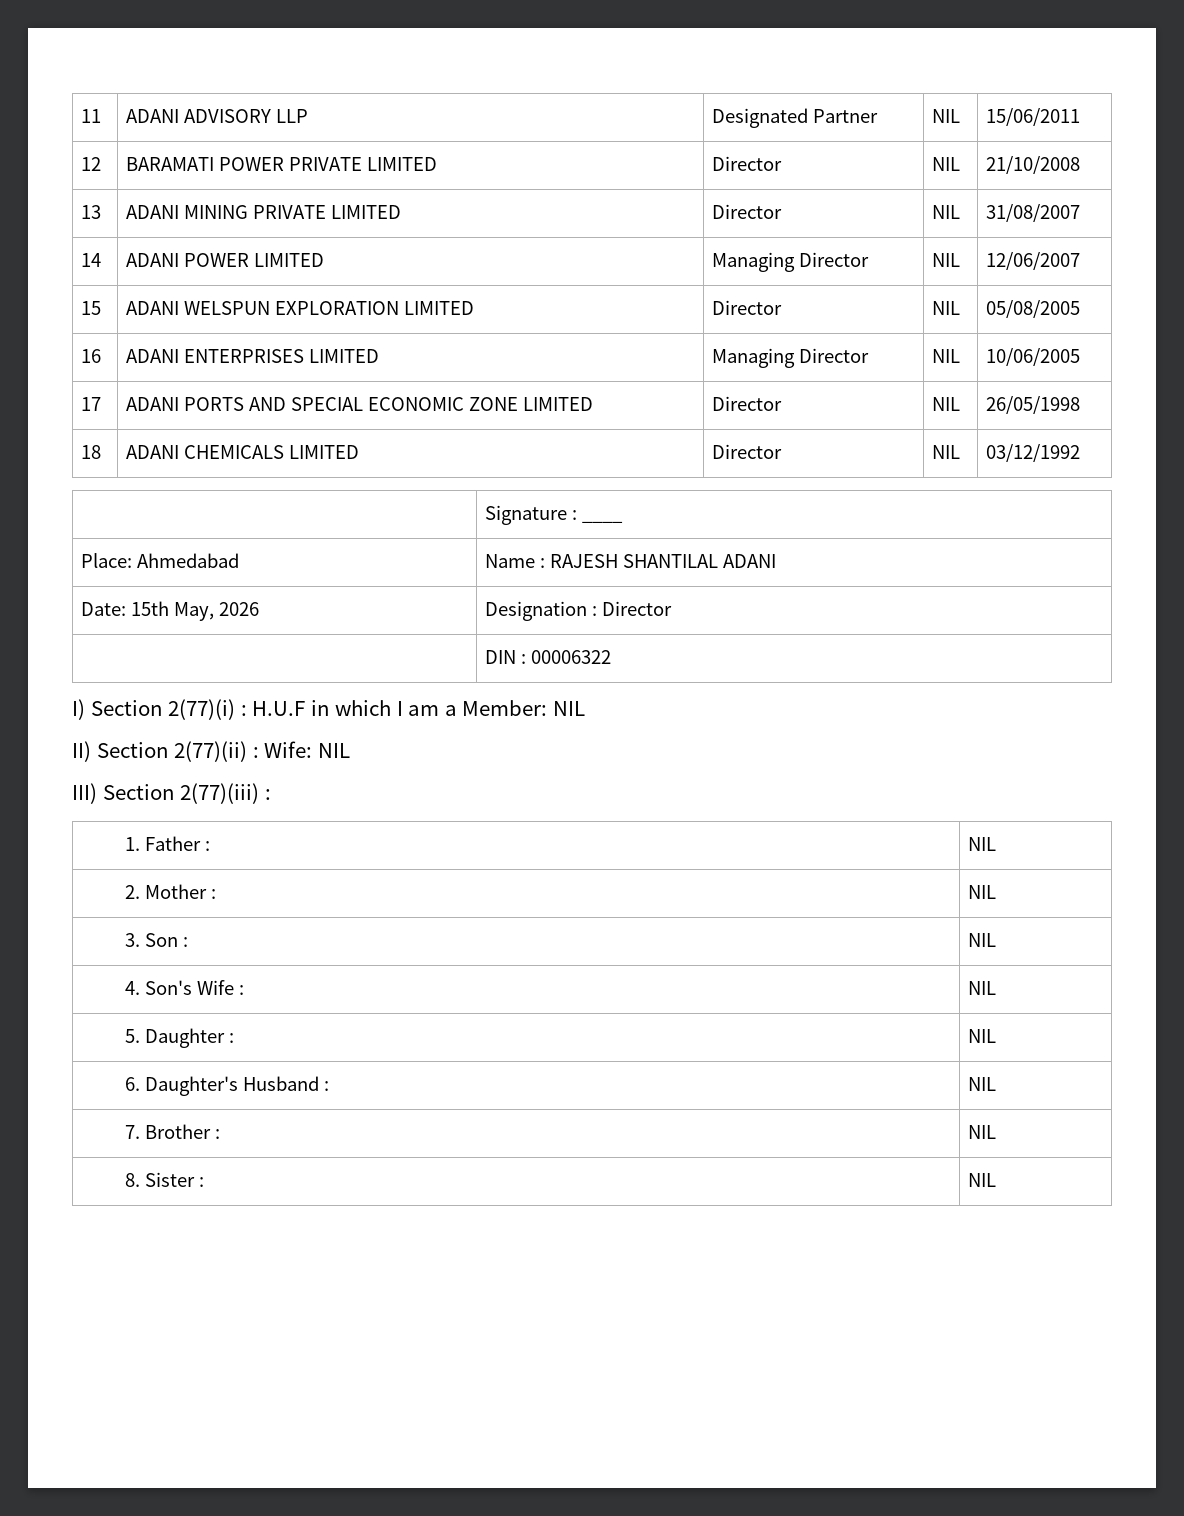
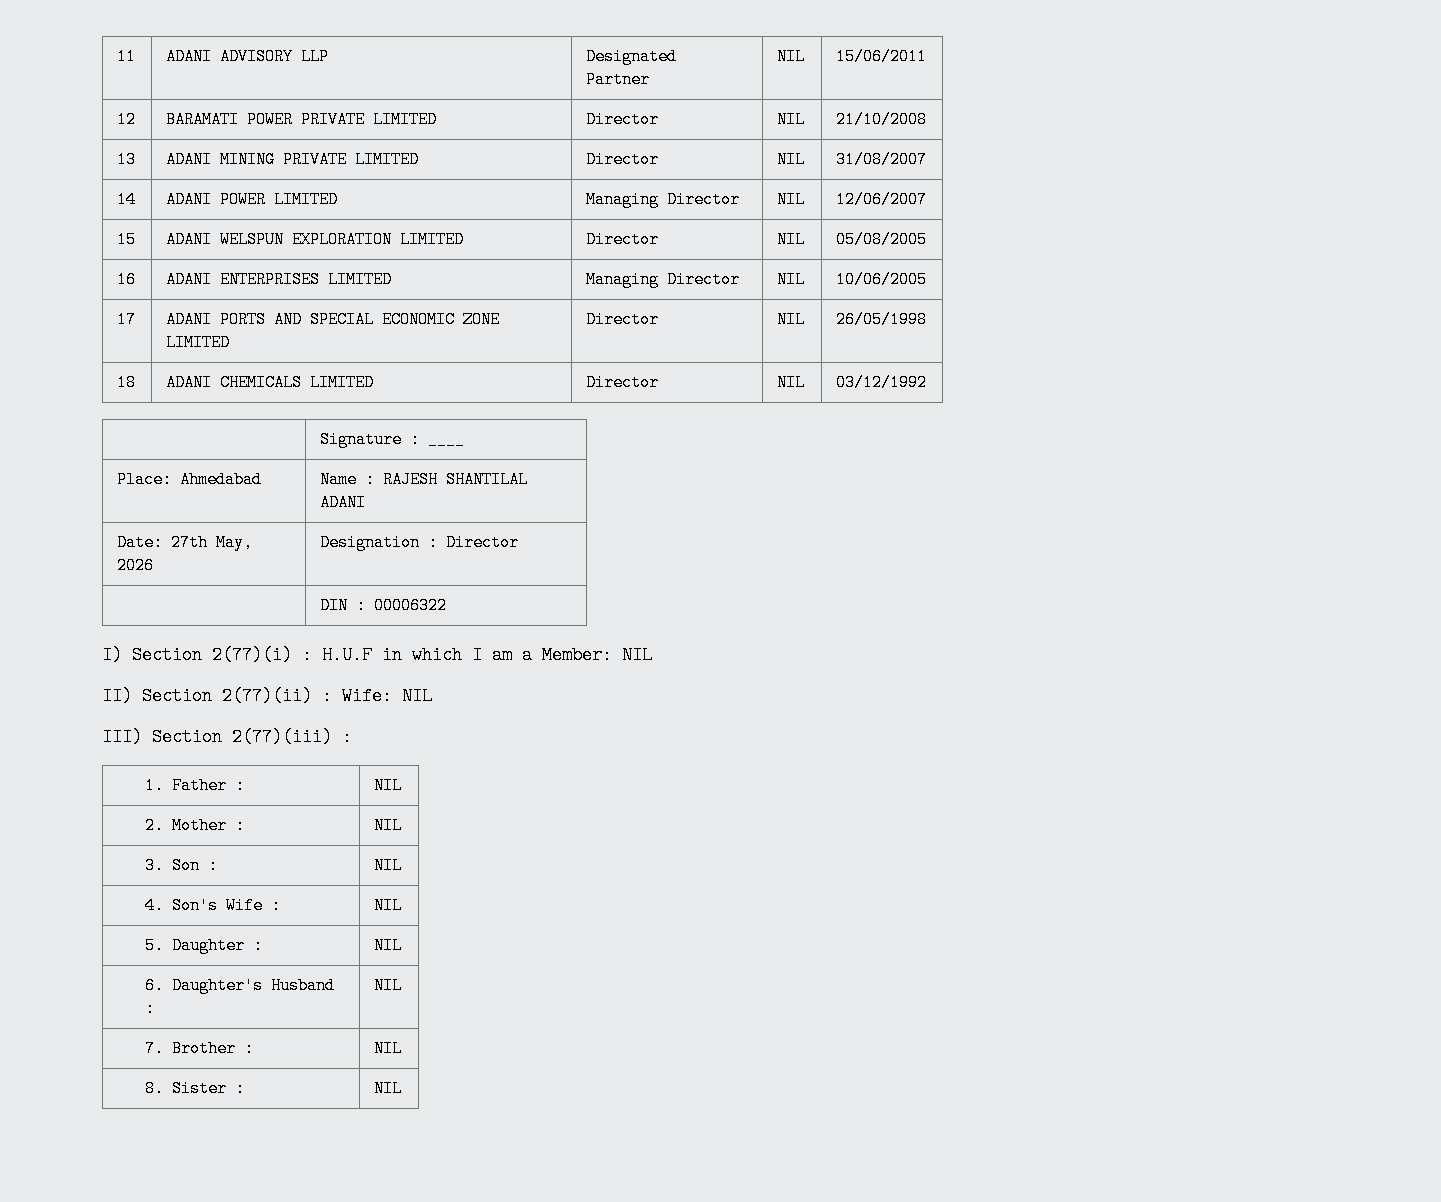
- Date: 15th May, 2026 | Designation : Director
+ Date: 27th May, 2026 | Designation : Director

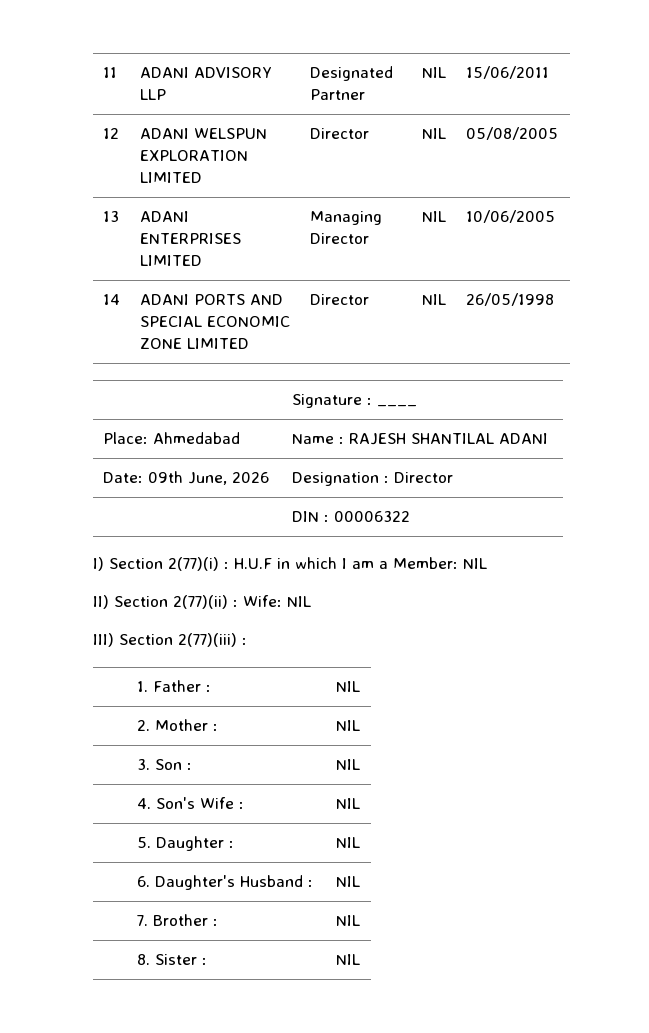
- 12 | BARAMATI POWER PRIVATE LIMITED | Director | NIL | 21/10/2008
- 13 | ADANI MINING PRIVATE LIMITED | Director | NIL | 31/08/2007
- 14 | ADANI POWER LIMITED | Managing Director | NIL | 12/06/2007
- 15 | ADANI WELSPUN EXPLORATION LIMITED | Director | NIL | 05/08/2005
+ 12 | ADANI WELSPUN EXPLORATION LIMITED | Director | NIL | 05/08/2005
- 16 | ADANI ENTERPRISES LIMITED | Managing Director | NIL | 10/06/2005
+ 13 | ADANI ENTERPRISES LIMITED | Managing Director | NIL | 10/06/2005
- 17 | ADANI PORTS AND SPECIAL ECONOMIC ZONE LIMITED | Director | NIL | 26/05/1998
+ 14 | ADANI PORTS AND SPECIAL ECONOMIC ZONE LIMITED | Director | NIL | 26/05/1998
- 18 | ADANI CHEMICALS LIMITED | Director | NIL | 03/12/1992
- Date: 27th May, 2026 | Designation : Director
+ Date: 09th June, 2026 | Designation : Director

